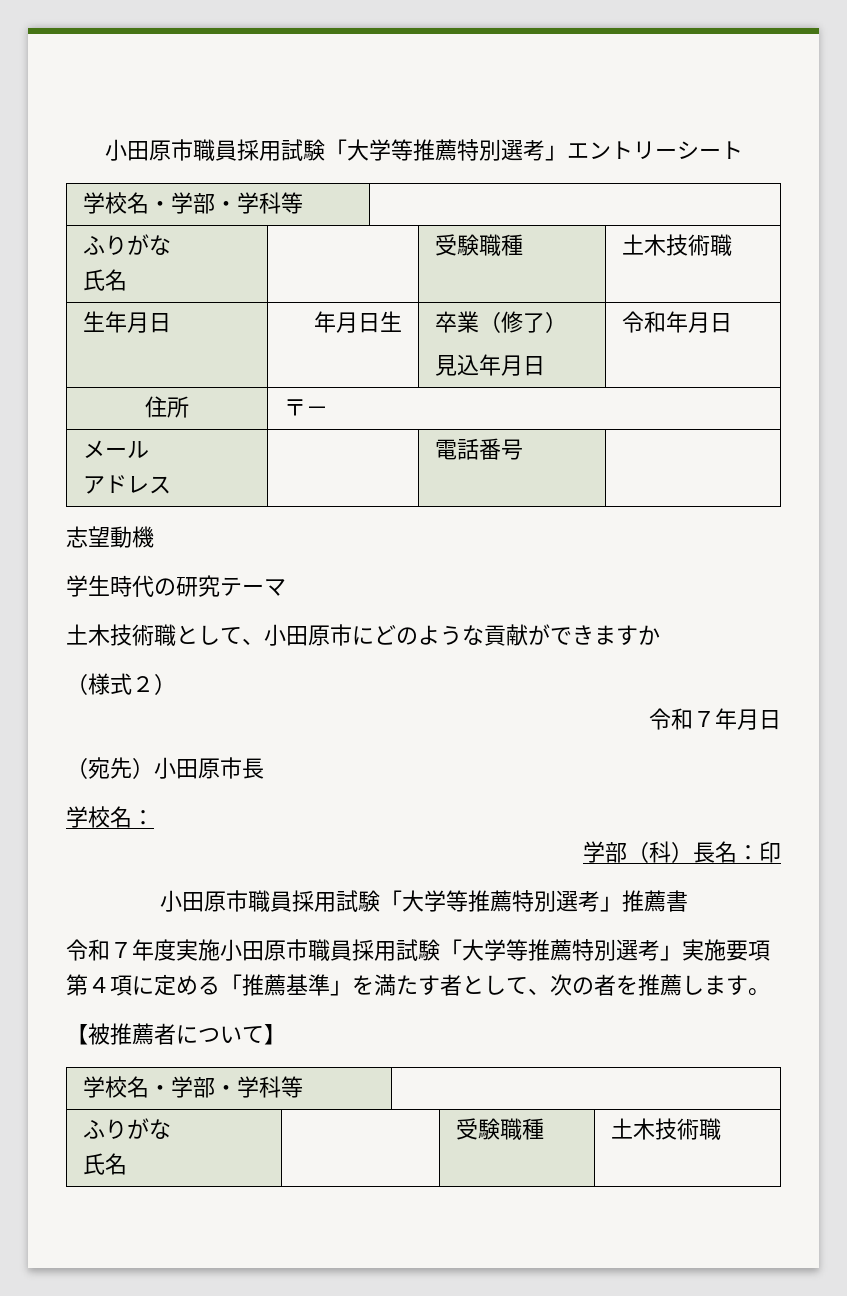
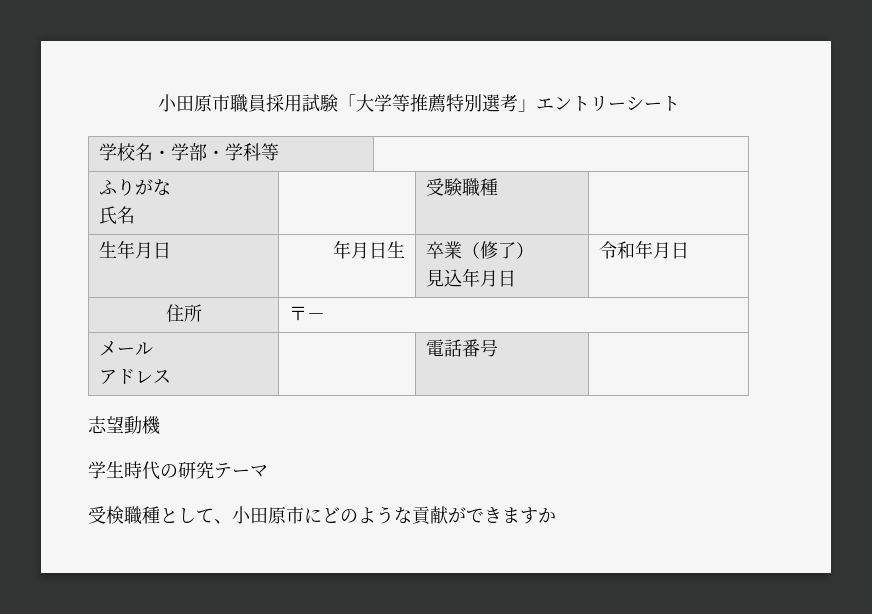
  小田原市職員採用試験「大学等推薦特別選考」エントリーシート
  学校名・学部・学科等 |
  ふりがな
- 氏名 | | 受験職種 | 土木技術職
+ 氏名 | | 受験職種 |
- 土木技術職として、小田原市にどのような貢献ができますか
+ 受検職種として、小田原市にどのような貢献ができますか
- （様式２）
- 令和７年月日
- （宛先）小田原市長
- 学校名：
- 学部（科）長名：印
- 小田原市職員採用試験「大学等推薦特別選考」推薦書
- 令和７年度実施小田原市職員採用試験「大学等推薦特別選考」実施要項第４項に定める「推薦基準」を満たす者として、次の者を推薦します。
- 【被推薦者について】
- 学校名・学部・学科等 |
- ふりがな
- 氏名 | | 受験職種 | 土木技術職

